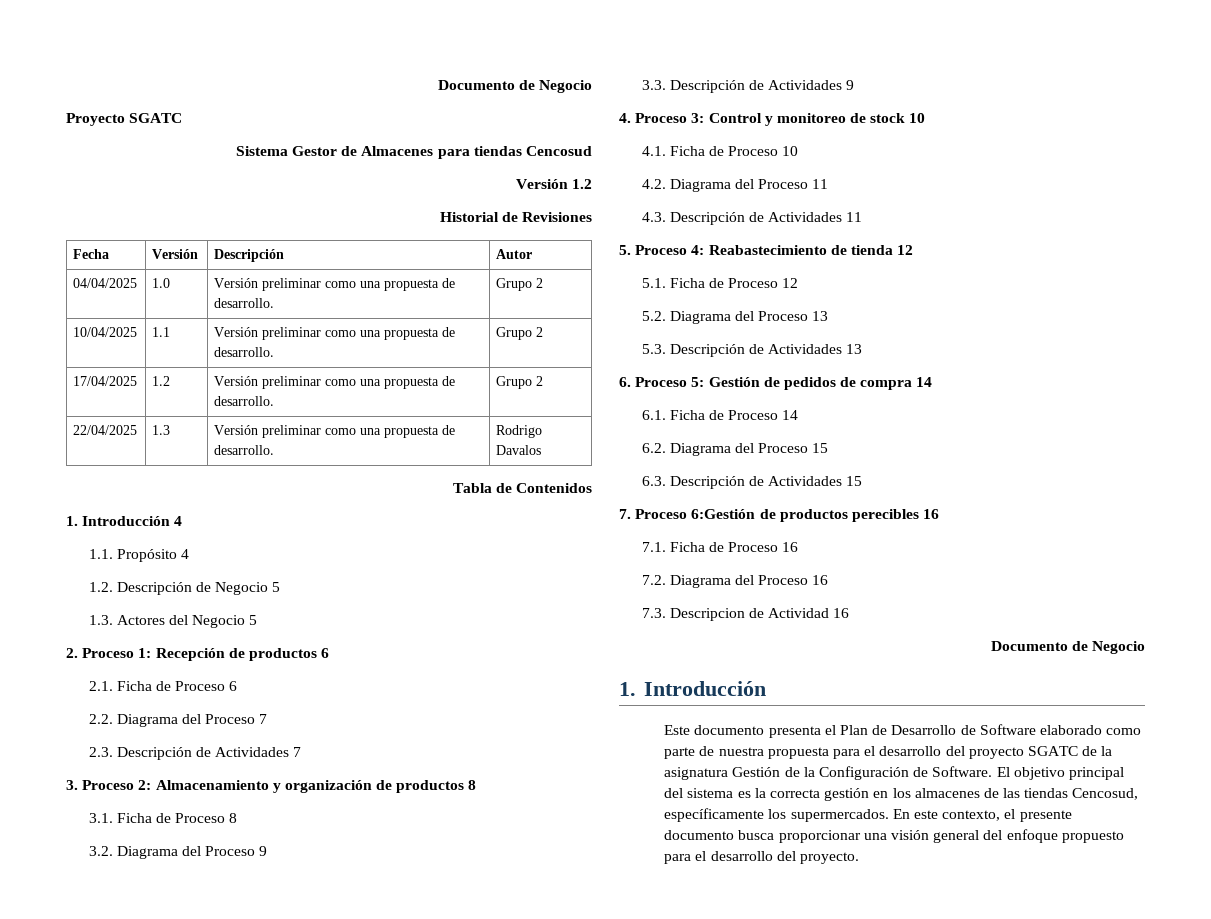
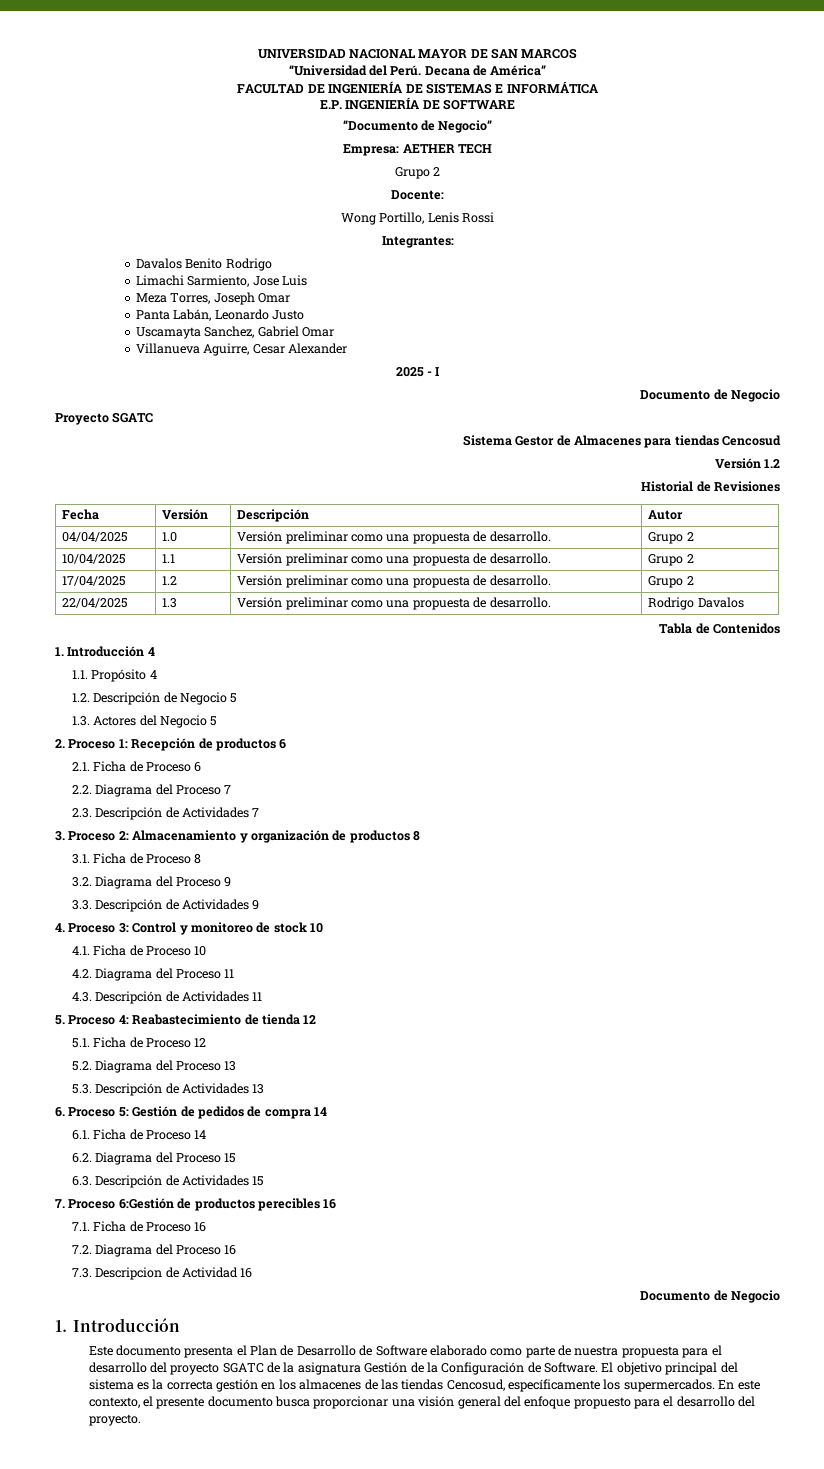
+ UNIVERSIDAD NACIONAL MAYOR DE SAN MARCOS
+ “Universidad del Perú. Decana de América”
+ FACULTAD DE INGENIERÍA DE SISTEMAS E INFORMÁTICA
+ E.P. INGENIERÍA DE SOFTWARE
+ “Documento de Negocio”
+ Empresa: AETHER TECH
+ Grupo 2
+ Docente:
+ Wong Portillo, Lenis Rossi
+ Integrantes:
+ Davalos Benito Rodrigo
+ Limachi Sarmiento, Jose Luis
+ Meza Torres, Joseph Omar
+ Panta Labán, Leonardo Justo
+ Uscamayta Sanchez, Gabriel Omar
+ Villanueva Aguirre, Cesar Alexander
+ 2025 - I

